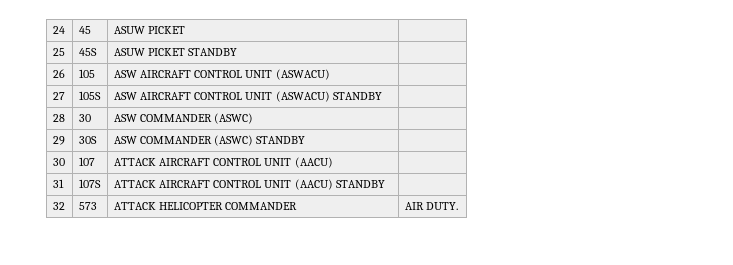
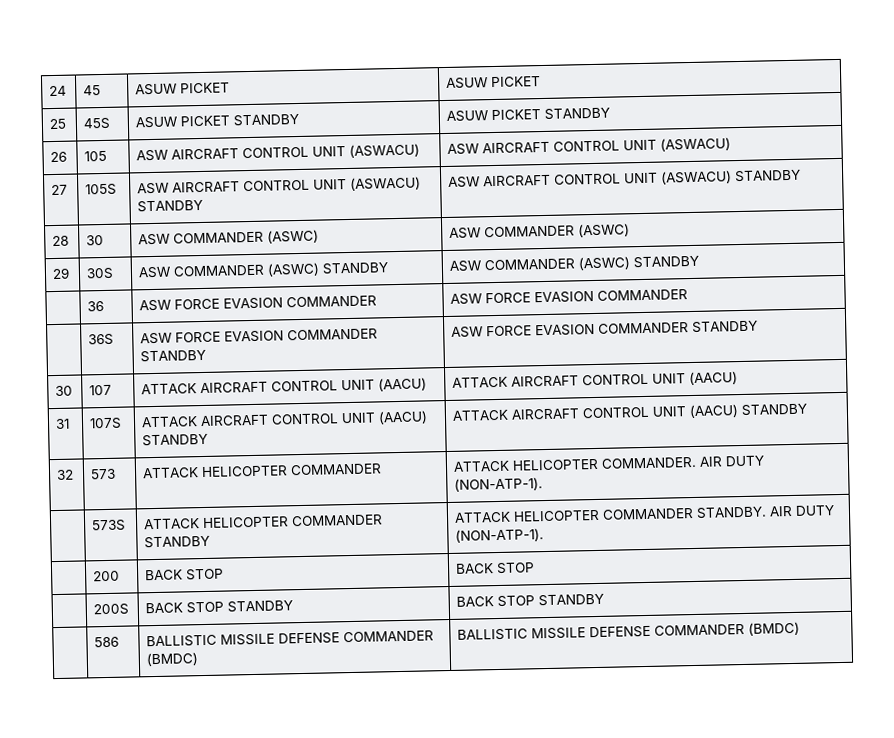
- 24 | 45 | ASUW PICKET |
+ 24 | 45 | ASUW PICKET | ASUW PICKET
- 25 | 45S | ASUW PICKET STANDBY |
+ 25 | 45S | ASUW PICKET STANDBY | ASUW PICKET STANDBY
- 26 | 105 | ASW AIRCRAFT CONTROL UNIT (ASWACU) |
+ 26 | 105 | ASW AIRCRAFT CONTROL UNIT (ASWACU) | ASW AIRCRAFT CONTROL UNIT (ASWACU)
- 27 | 105S | ASW AIRCRAFT CONTROL UNIT (ASWACU) STANDBY |
+ 27 | 105S | ASW AIRCRAFT CONTROL UNIT (ASWACU) STANDBY | ASW AIRCRAFT CONTROL UNIT (ASWACU) STANDBY
- 28 | 30 | ASW COMMANDER (ASWC) |
+ 28 | 30 | ASW COMMANDER (ASWC) | ASW COMMANDER (ASWC)
- 29 | 30S | ASW COMMANDER (ASWC) STANDBY |
+ 29 | 30S | ASW COMMANDER (ASWC) STANDBY | ASW COMMANDER (ASWC) STANDBY
+ | 36 | ASW FORCE EVASION COMMANDER | ASW FORCE EVASION COMMANDER
+ | 36S | ASW FORCE EVASION COMMANDER STANDBY | ASW FORCE EVASION COMMANDER STANDBY
- 30 | 107 | ATTACK AIRCRAFT CONTROL UNIT (AACU) |
+ 30 | 107 | ATTACK AIRCRAFT CONTROL UNIT (AACU) | ATTACK AIRCRAFT CONTROL UNIT (AACU)
- 31 | 107S | ATTACK AIRCRAFT CONTROL UNIT (AACU) STANDBY |
+ 31 | 107S | ATTACK AIRCRAFT CONTROL UNIT (AACU) STANDBY | ATTACK AIRCRAFT CONTROL UNIT (AACU) STANDBY
- 32 | 573 | ATTACK HELICOPTER COMMANDER | AIR DUTY.
+ 32 | 573 | ATTACK HELICOPTER COMMANDER | ATTACK HELICOPTER COMMANDER. AIR DUTY (NON-ATP-1).
+ | 573S | ATTACK HELICOPTER COMMANDER STANDBY | ATTACK HELICOPTER COMMANDER STANDBY. AIR DUTY (NON-ATP-1).
+ | 200 | BACK STOP | BACK STOP
+ | 200S | BACK STOP STANDBY | BACK STOP STANDBY
+ | 586 | BALLISTIC MISSILE DEFENSE COMMANDER (BMDC) | BALLISTIC MISSILE DEFENSE COMMANDER (BMDC)

